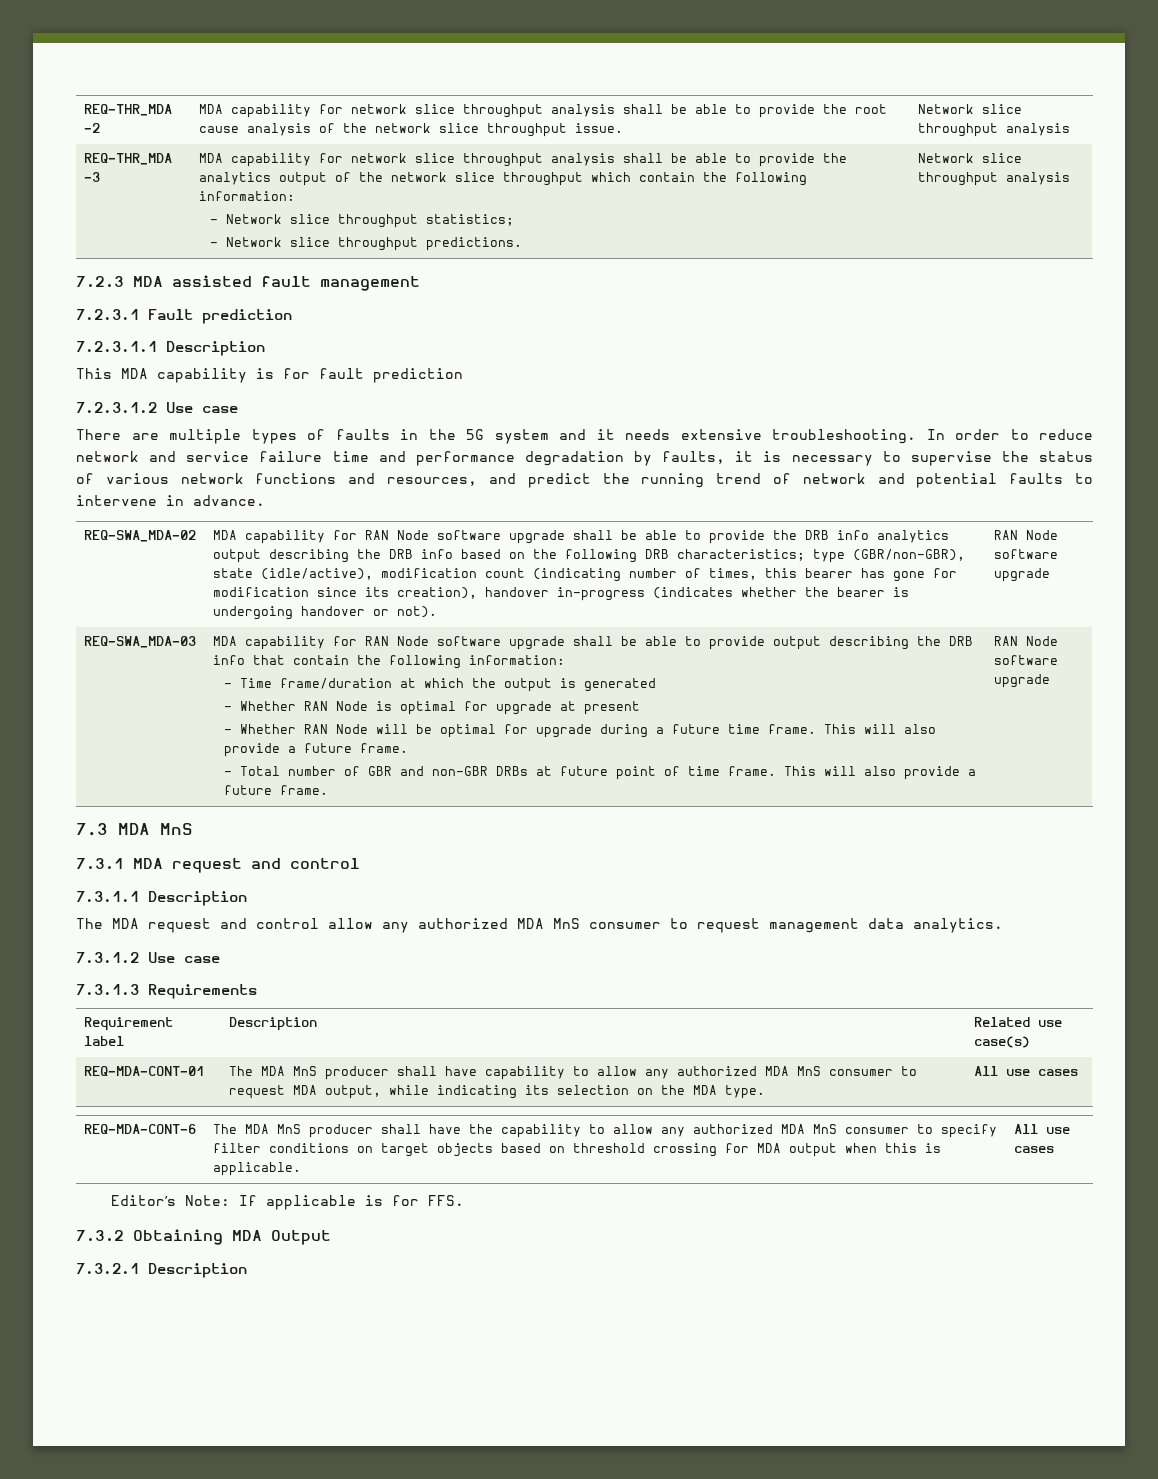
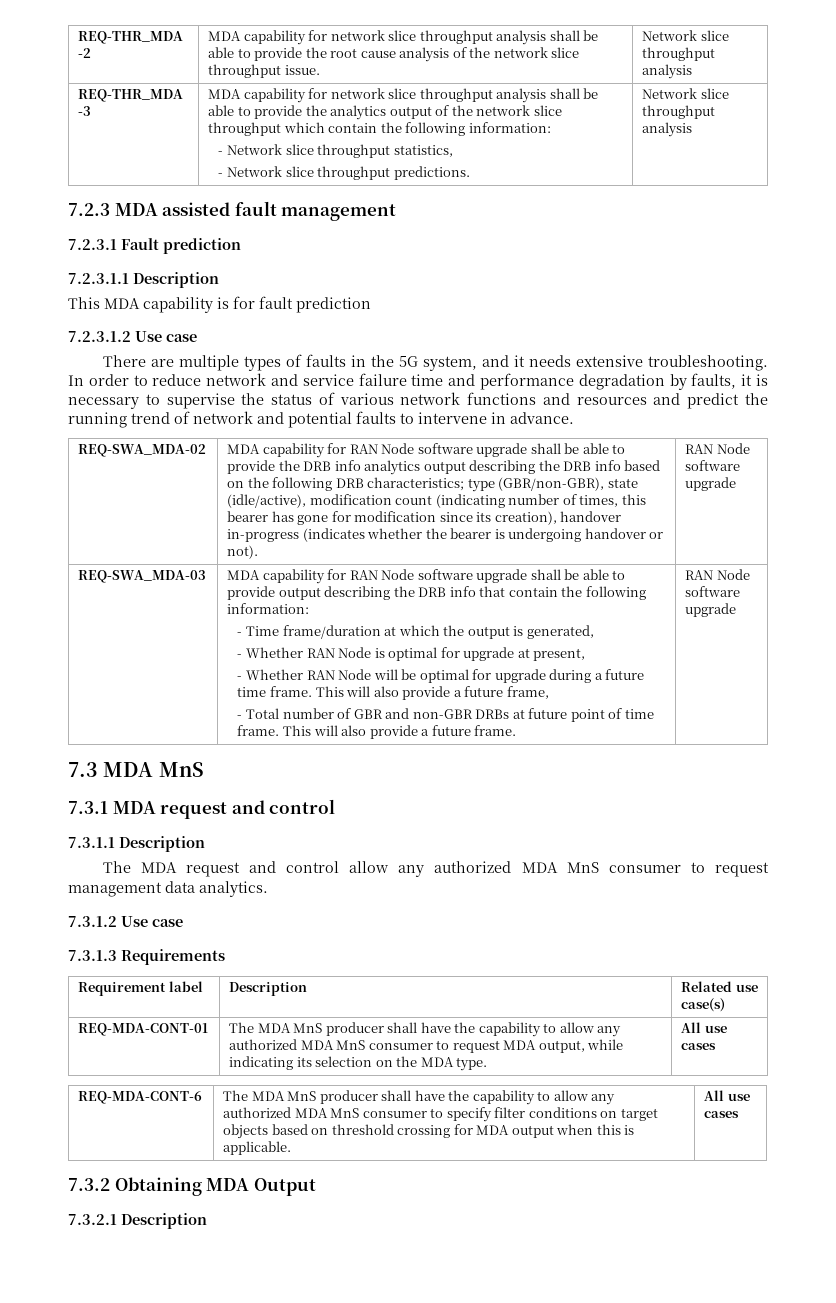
- - Network slice throughput statistics;
+ - Network slice throughput statistics,
- There are multiple types of faults in the 5G system and it needs extensive troubleshooting.
+ There are multiple types of faults in the 5G system, and it needs extensive troubleshooting.
- In order to reduce network and service failure time and performance degradation by faults, it is necessary to supervise the status of various network functions and resources, and predict the running trend of network and potential faults to intervene in advance.
+ In order to reduce network and service failure time and performance degradation by faults, it is necessary to supervise the status of various network functions and resources and predict the running trend of network and potential faults to intervene in advance.
- - Time frame/duration at which the output is generated
+ - Time frame/duration at which the output is generated,
- - Whether RAN Node is optimal for upgrade at present
+ - Whether RAN Node is optimal for upgrade at present,
- - Whether RAN Node will be optimal for upgrade during a future time frame. This will also provide a future frame.
+ - Whether RAN Node will be optimal for upgrade during a future time frame. This will also provide a future frame,
- REQ-MDA-CONT-01 | The MDA MnS producer shall have capability to allow any authorized MDA MnS consumer to request MDA output, while indicating its selection on the MDA type. | All use cases
+ REQ-MDA-CONT-01 | The MDA MnS producer shall have the capability to allow any authorized MDA MnS consumer to request MDA output, while indicating its selection on the MDA type. | All use cases
- Editor’s Note: If applicable is for FFS.

